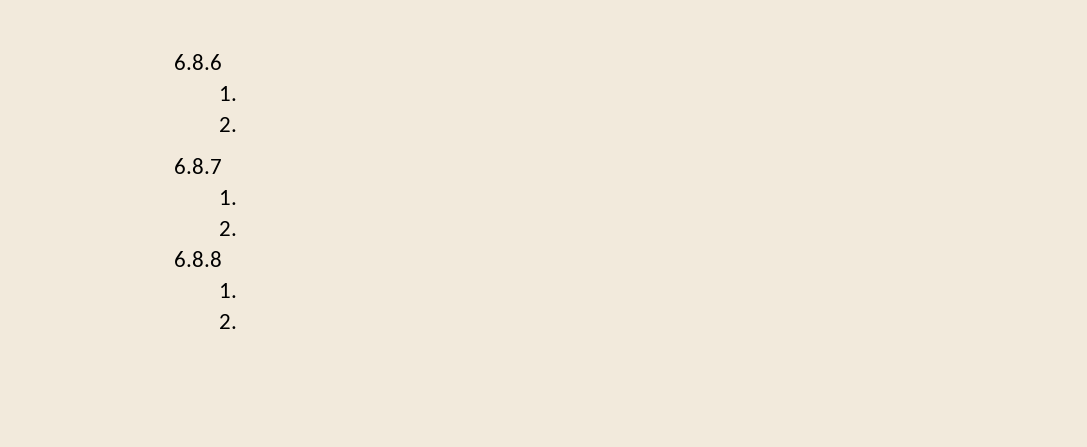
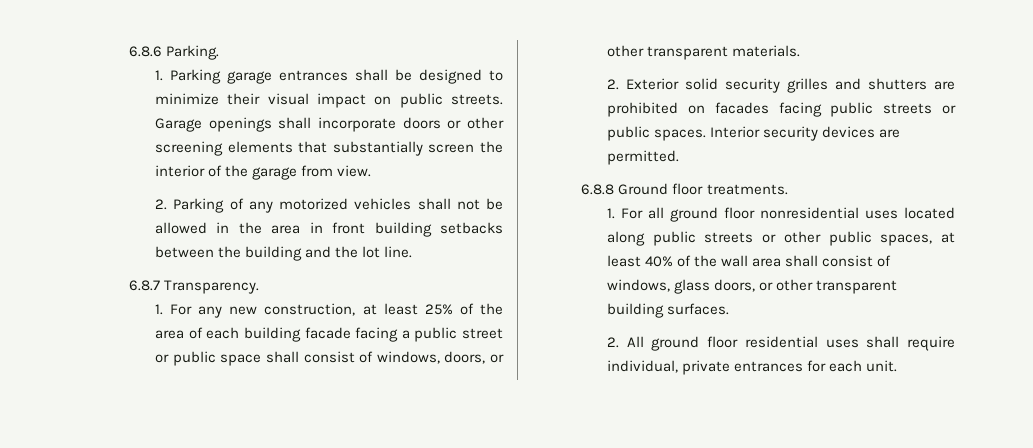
- 6.8.6
- 1.
- 2.
+ 6.8.6 Parking.
+ 1. Parking garage entrances shall be designed to minimize their visual impact on public streets. Garage openings shall incorporate doors or other screening elements that substantially screen the interior of the garage from view.
+ 2. Parking of any motorized vehicles shall not be allowed in the area in front building setbacks between the building and the lot line.
- 6.8.7
- 1.
- 2.
- 6.8.8
- 1.
- 2.
+ 6.8.7 Transparency.
+ 1. For any new construction, at least 25% of the area of each building facade facing a public street or public space shall consist of windows, doors, or other transparent materials.
+ 2. Exterior solid security grilles and shutters are prohibited on facades facing public streets or public spaces. Interior security devices are permitted.
+ 6.8.8 Ground floor treatments.
+ 1. For all ground floor nonresidential uses located along public streets or other public spaces, at least 40% of the wall area shall consist of windows, glass doors, or other transparent building surfaces.
+ 2. All ground floor residential uses shall require individual, private entrances for each unit.

